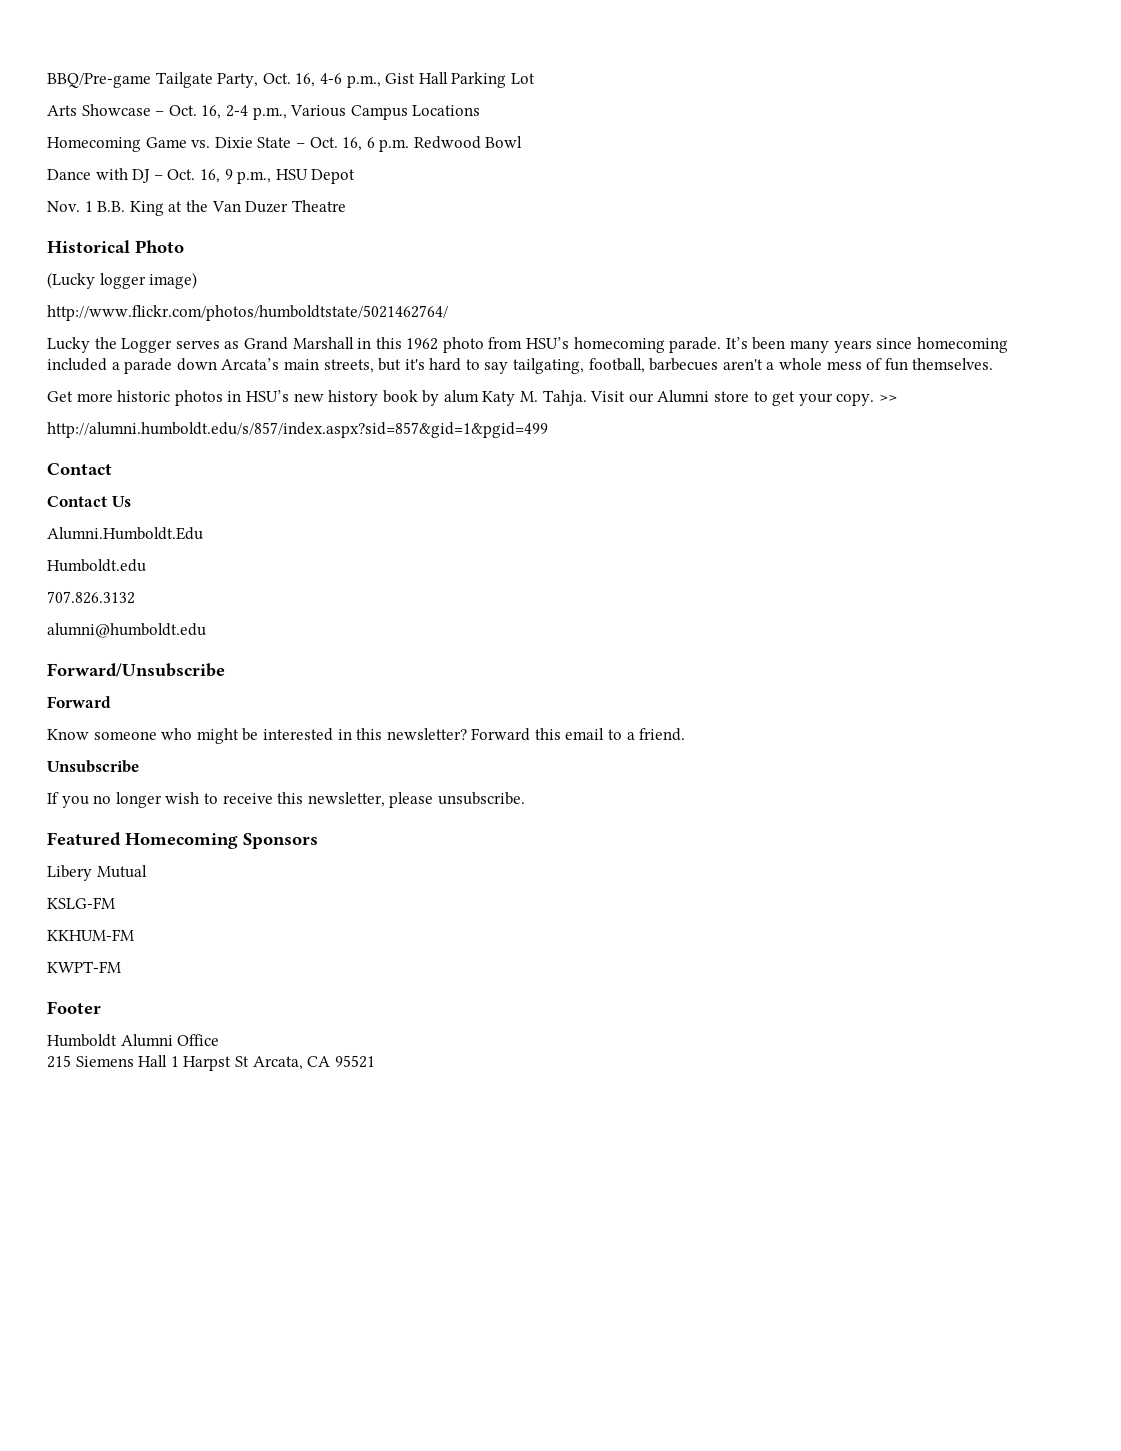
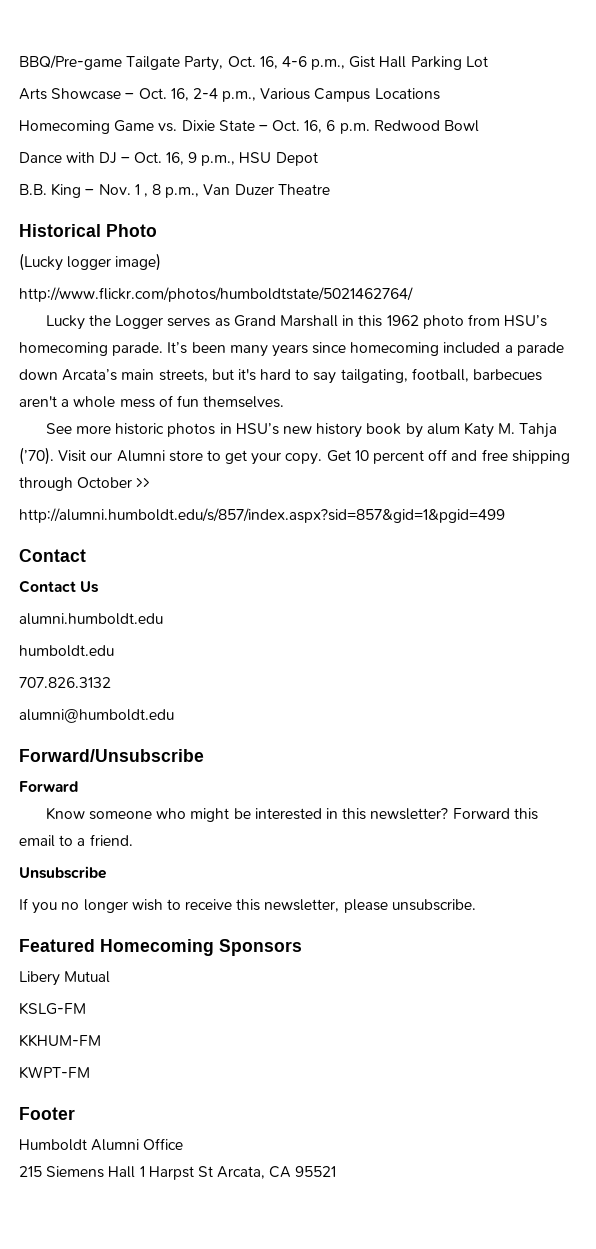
- Nov. 1 B.B. King at the Van Duzer Theatre
+ B.B. King – Nov. 1 , 8 p.m., Van Duzer Theatre
- Get more historic photos in HSU’s new history book by alum Katy M. Tahja.
+ See more historic photos in HSU’s new history book by alum Katy M. Tahja (’70).
- >>
+ Get 10 percent off and free shipping through October >>
- Alumni.Humboldt.Edu
- Humboldt.edu
+ alumni.humboldt.edu
+ humboldt.edu

